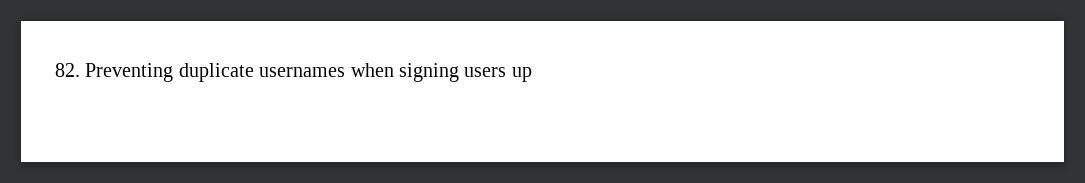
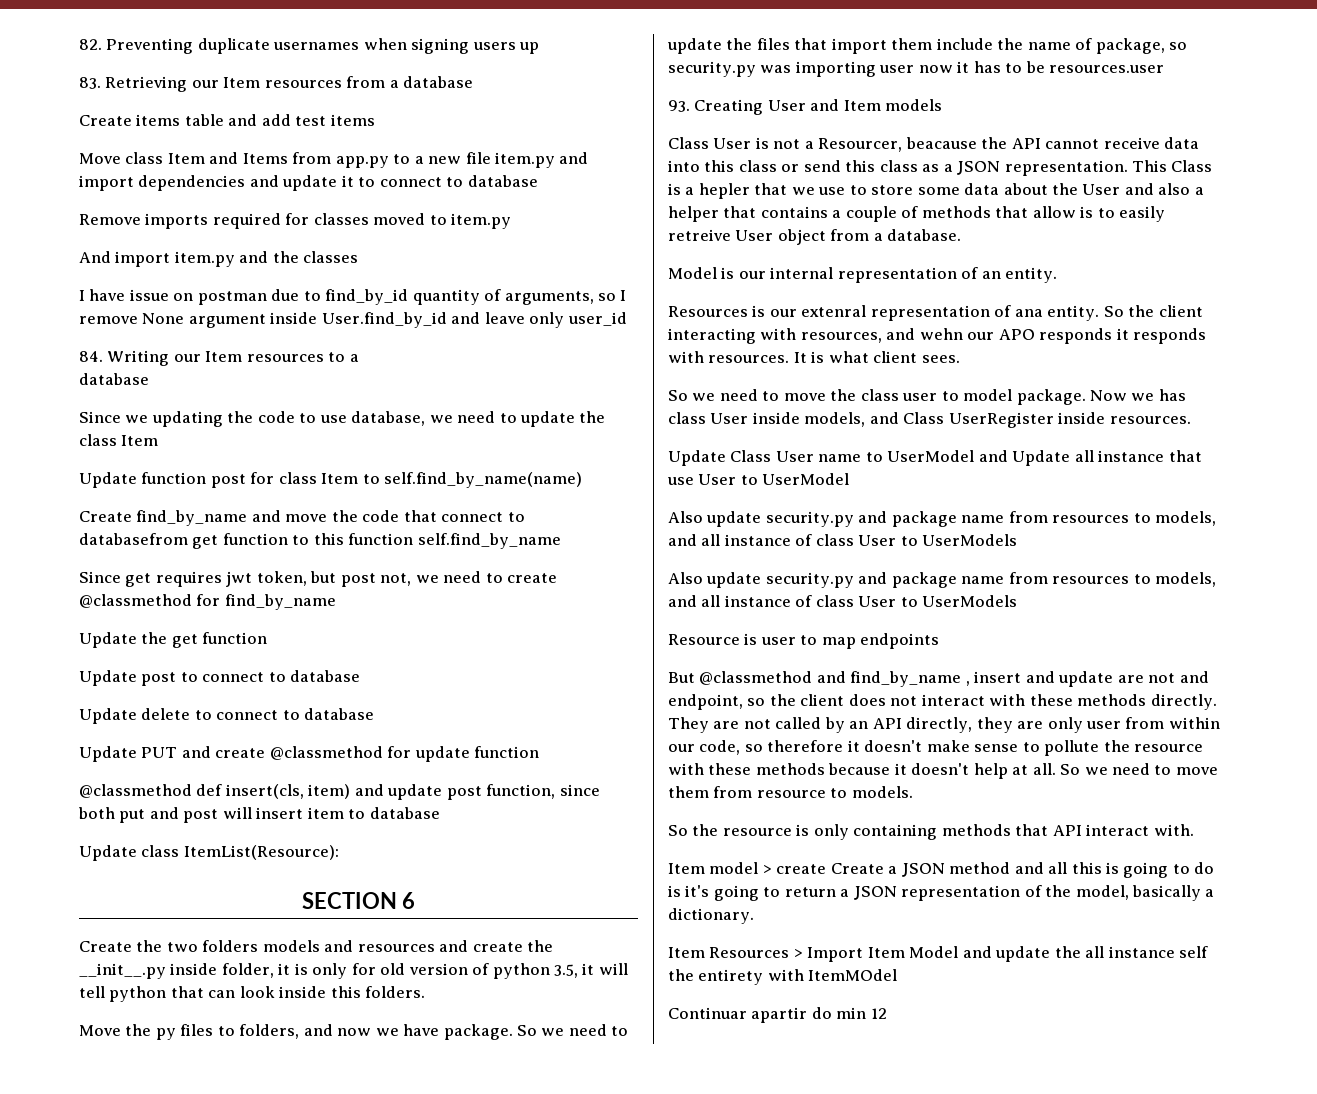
+ 83. Retrieving our Item resources from a database
+ Create items table and add test items
+ Move class Item and Items from app.py to a new file item.py and import dependencies and update it to connect to database
+ Remove imports required for classes moved to item.py
+ And import item.py and the classes
+ I have issue on postman due to find_by_id quantity of arguments, so I remove None argument inside User.find_by_id and leave only user_id
+ 84. Writing our Item resources to a
+ database
+ Since we updating the code to use database, we need to update the class Item
+ Update function post for class Item to self.find_by_name(name)
+ Create find_by_name and move the code that connect to databasefrom get function to this function self.find_by_name
+ Since get requires jwt token, but post not, we need to create @classmethod for find_by_name
+ Update the get function
+ Update post to connect to database
+ Update delete to connect to database
+ Update PUT and create @classmethod for update function
+ @classmethod def insert(cls, item) and update post function, since both put and post will insert item to database
+ Update class ItemList(Resource):
+ SECTION 6
+ Create the two folders models and resources and create the __init__.py inside folder, it is only for old version of python 3.5, it will tell python that can look inside this folders.
+ Move the py files to folders, and now we have package. So we need to update the files that import them include the name of package, so security.py was importing user now it has to be resources.user
+ 93. Creating User and Item models
+ Class User is not a Resourcer, beacause the API cannot receive data into this class or send this class as a JSON representation. This Class is a hepler that we use to store some data about the User and also a helper that contains a couple of methods that allow is to easily retreive User object from a database.
+ Model is our internal representation of an entity.
+ Resources is our extenral representation of ana entity. So the client interacting with resources, and wehn our APO responds it responds with resources. It is what client sees.
+ So we need to move the class user to model package. Now we has class User inside models, and Class UserRegister inside resources.
+ Update Class User name to UserModel and Update all instance that use User to UserModel
+ Also update security.py and package name from resources to models, and all instance of class User to UserModels
+ Also update security.py and package name from resources to models, and all instance of class User to UserModels
+ Resource is user to map endpoints
+ But @classmethod and find_by_name , insert and update are not and endpoint, so the client does not interact with these methods directly. They are not called by an API directly, they are only user from within our code, so therefore it doesn't make sense to pollute the resource with these methods because it doesn't help at all. So we need to move them from resource to models.
+ So the resource is only containing methods that API interact with.
+ Item model > create Create a JSON method and all this is going to do is it's going to return a JSON representation of the model, basically a dictionary.
+ Item Resources > Import Item Model and update the all instance self the entirety with ItemMOdel
+ Continuar apartir do min 12

